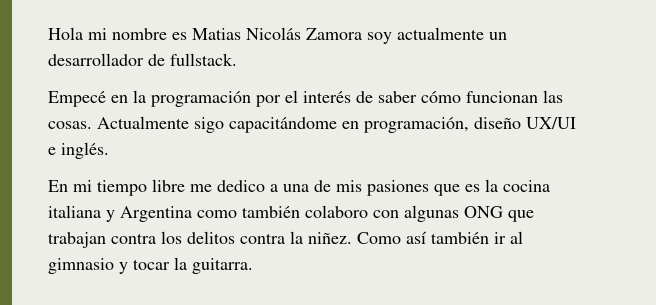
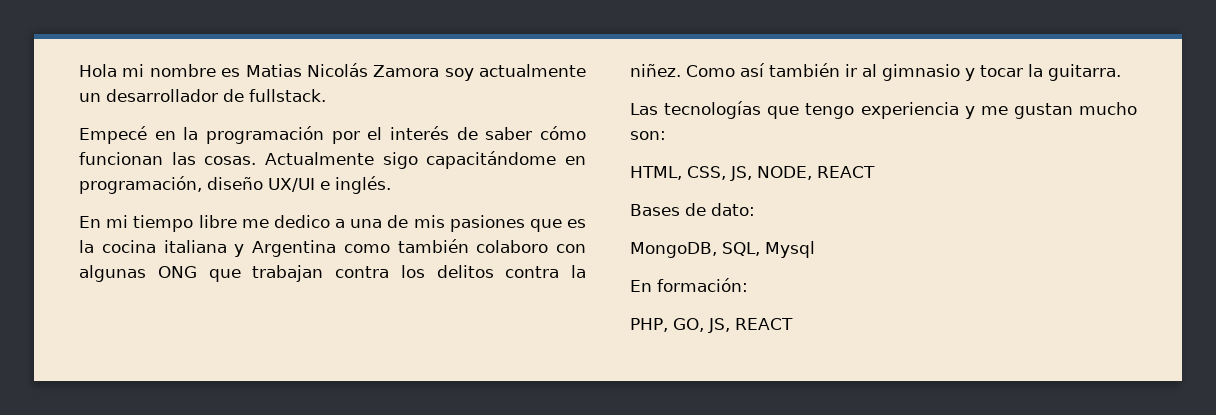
+ Las tecnologías que tengo experiencia y me gustan mucho son:
+ HTML, CSS, JS, NODE, REACT
+ Bases de dato:
+ MongoDB, SQL, Mysql
+ En formación:
+ PHP, GO, JS, REACT

